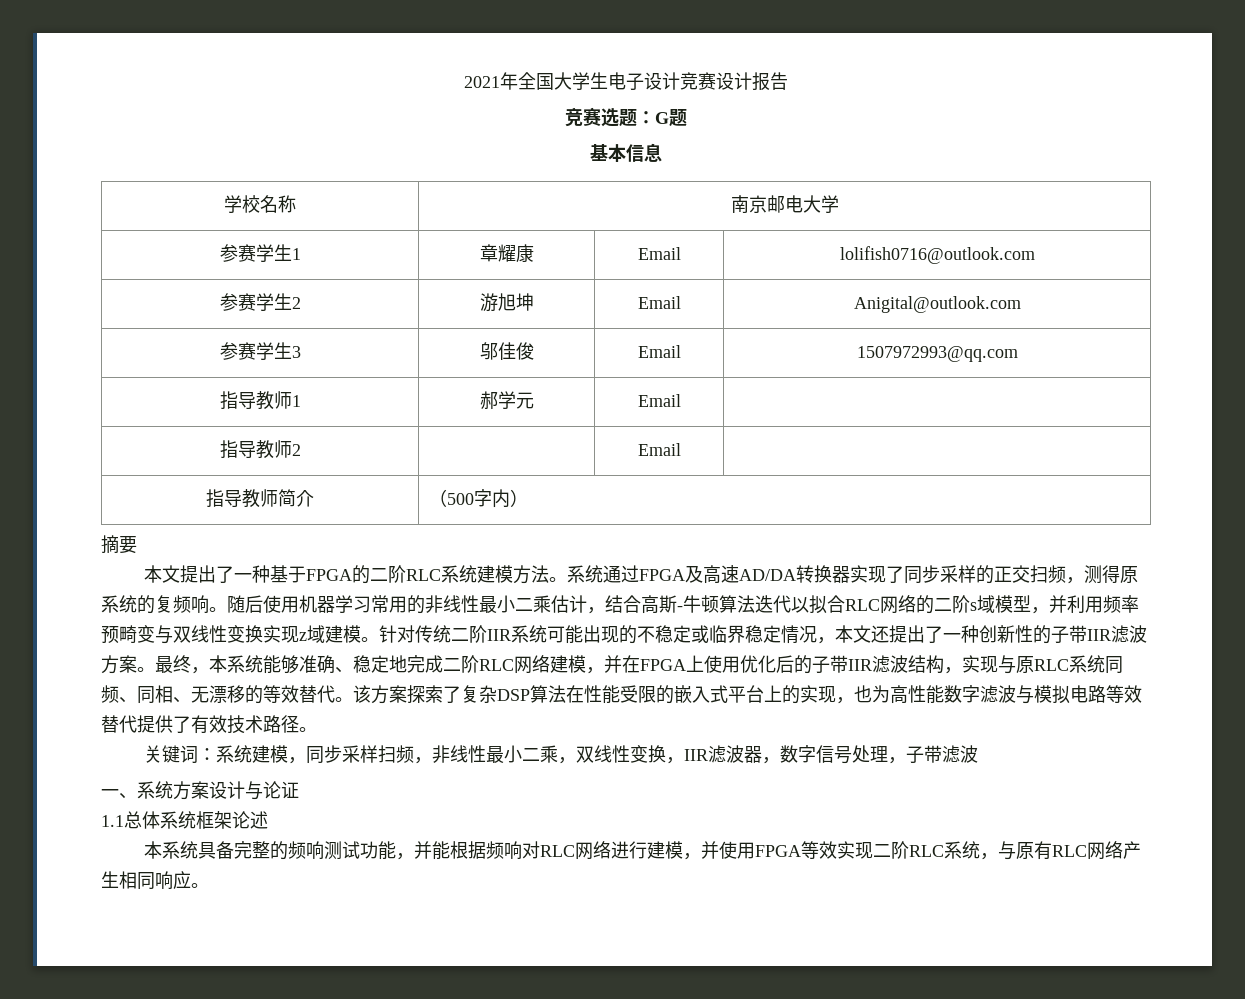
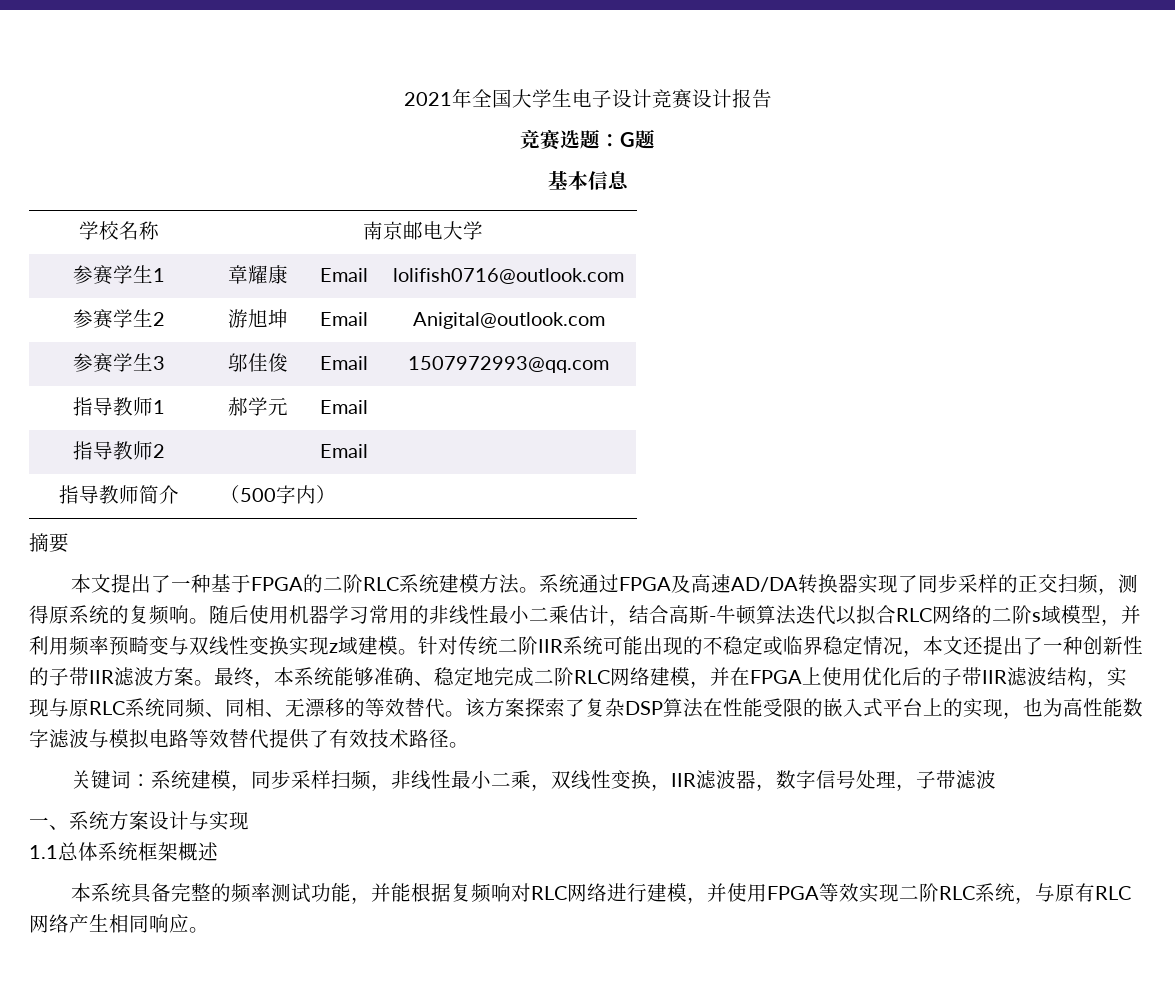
- 一、系统方案设计与论证
+ 一、系统方案设计与实现
- 1.1总体系统框架论述
+ 1.1总体系统框架概述
- 本系统具备完整的频响测试功能，并能根据频响对RLC网络进行建模，并使用FPGA等效实现二阶RLC系统，与原有RLC网络产生相同响应。
+ 本系统具备完整的频率测试功能，并能根据复频响对RLC网络进行建模，并使用FPGA等效实现二阶RLC系统，与原有RLC网络产生相同响应。

